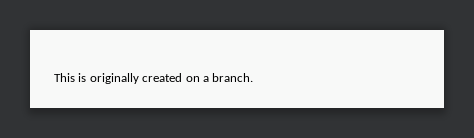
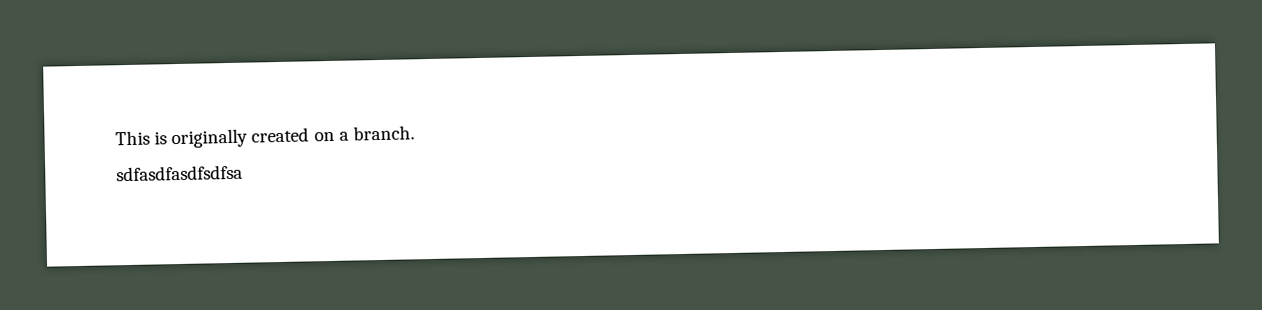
+ sdfasdfasdfsdfsa

